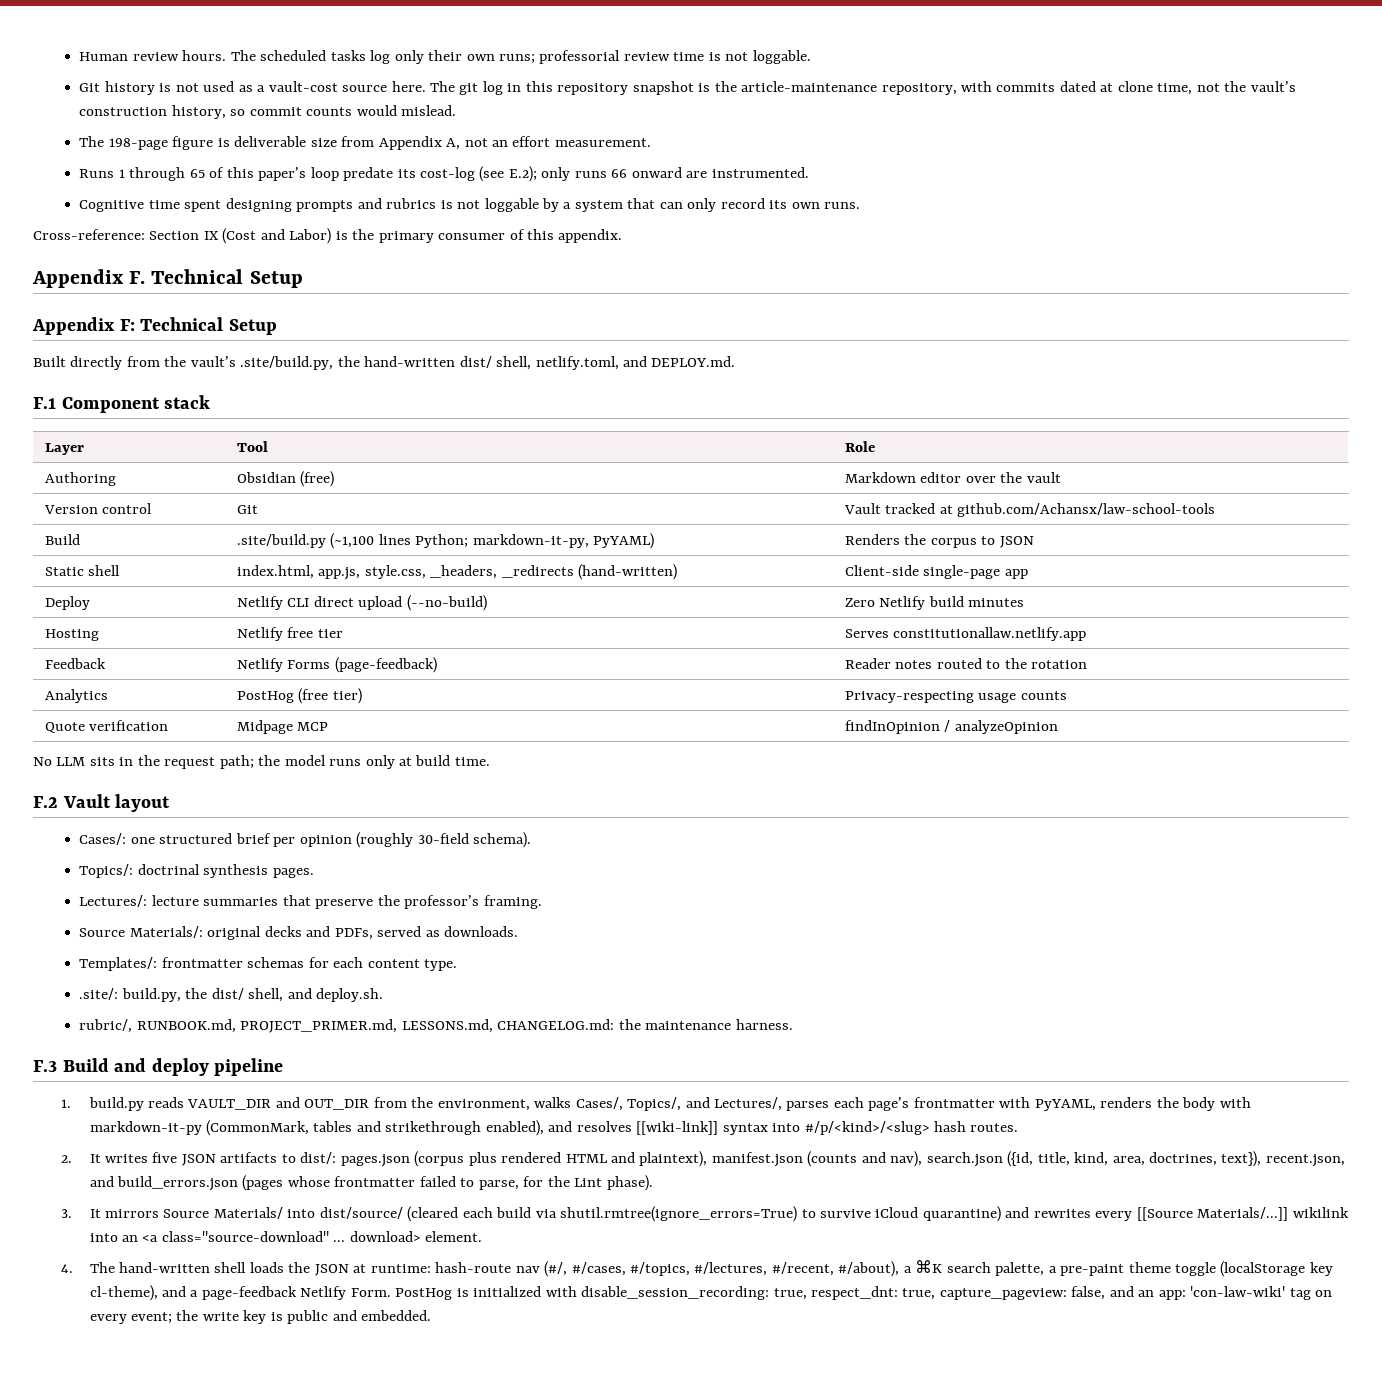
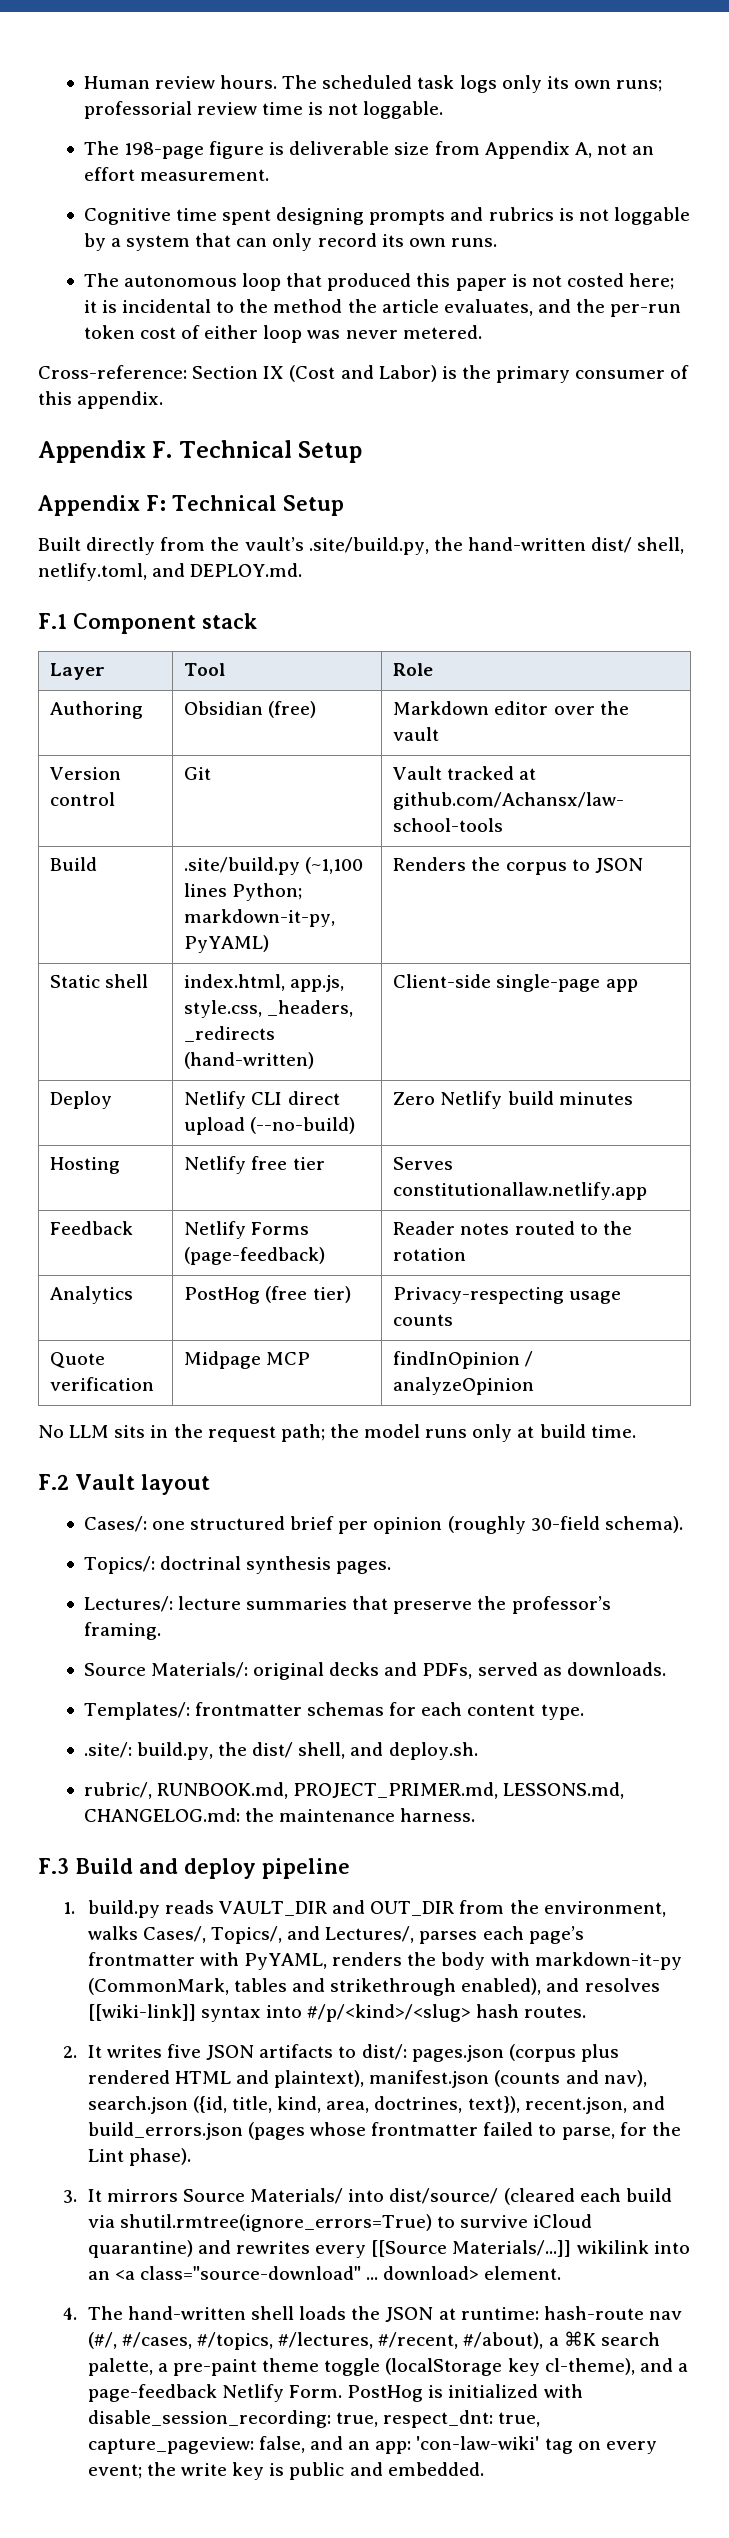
- The scheduled tasks log only their own runs; professorial review time is not loggable.
+ The scheduled task logs only its own runs; professorial review time is not loggable.
- Git history is not used as a vault-cost source here. The git log in this repository snapshot is the article-maintenance repository, with commits dated at clone time, not the vault’s construction history, so commit counts would mislead.
- Runs 1 through 65 of this paper’s loop predate its cost-log (see E.2); only runs 66 onward are instrumented.
+ The autonomous loop that produced this paper is not costed here; it is incidental to the method the article evaluates, and the per-run token cost of either loop was never metered.

